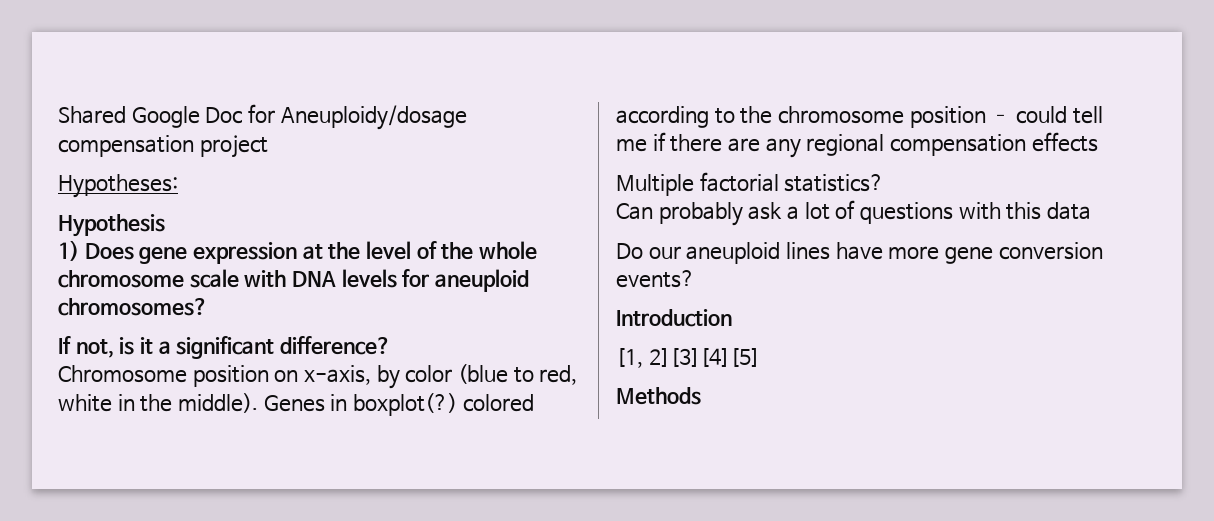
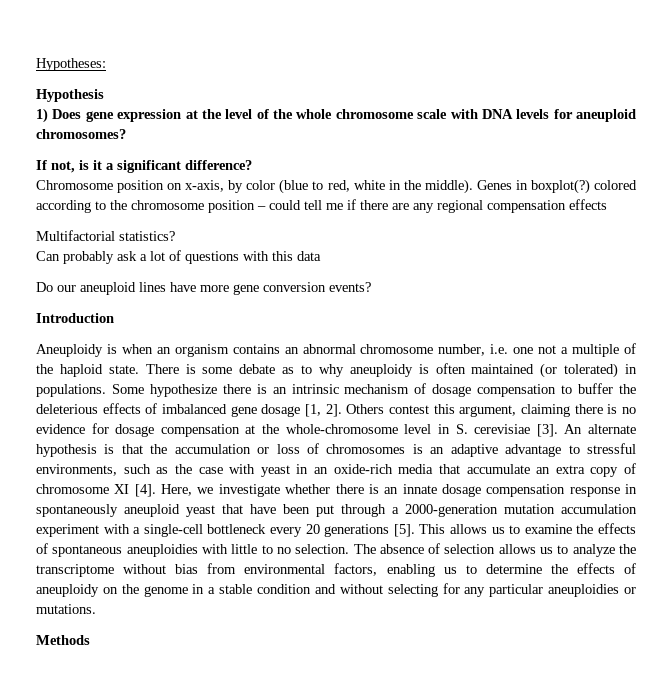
- Shared Google Doc for Aneuploidy/dosage compensation project
- Multiple factorial statistics?
+ Multifactorial statistics?
- [1, 2][3][4][5]
+ Aneuploidy is when an organism contains an abnormal chromosome number, i.e. one not a multiple of the haploid state. There is some debate as to why aneuploidy is often maintained (or tolerated) in populations. Some hypothesize there is an intrinsic mechanism of dosage compensation to buffer the deleterious effects of imbalanced gene dosage [1, 2]. Others contest this argument, claiming there is no evidence for dosage compensation at the whole-chromosome level in S. cerevisiae [3]. An alternate hypothesis is that the accumulation or loss of chromosomes is an adaptive advantage to stressful environments, such as the case with yeast in an oxide-rich media that accumulate an extra copy of chromosome XI [4]. Here, we investigate whether there is an innate dosage compensation response in spontaneously aneuploid yeast that have been put through a 2000-generation mutation accumulation experiment with a single-cell bottleneck every 20 generations [5]. This allows us to examine the effects of spontaneous aneuploidies with little to no selection. The absence of selection allows us to analyze the transcriptome without bias from environmental factors, enabling us to determine the effects of aneuploidy on the genome in a stable condition and without selecting for any particular aneuploidies or mutations.

